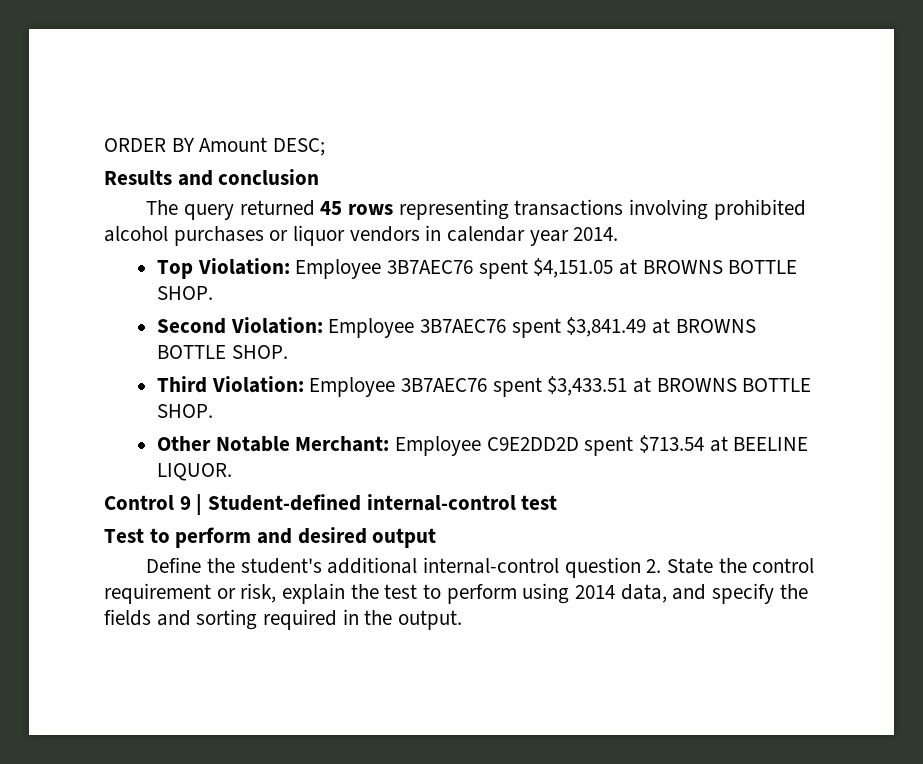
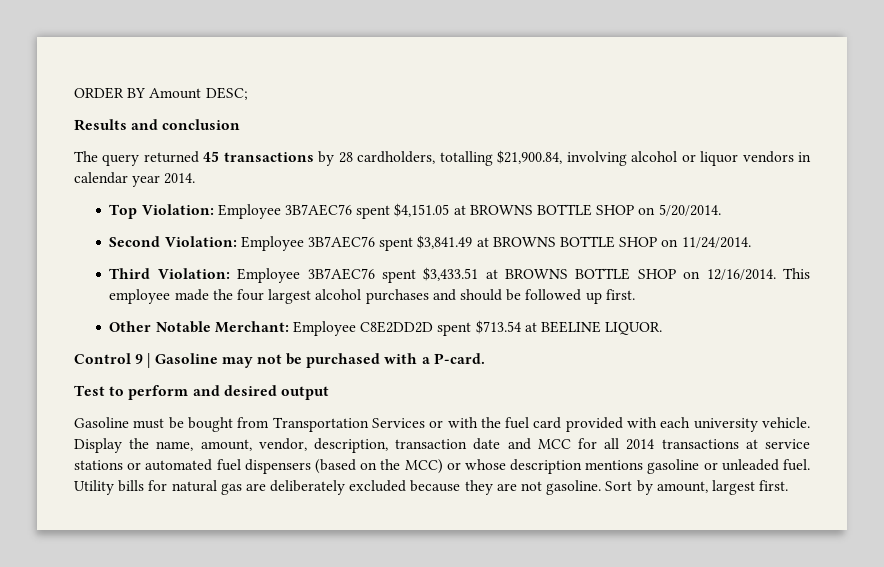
- The query returned 45 rows representing transactions involving prohibited alcohol purchases or liquor vendors in calendar year 2014.
+ The query returned 45 transactions by 28 cardholders, totalling $21,900.84, involving alcohol or liquor vendors in calendar year 2014.
- Top Violation: Employee 3B7AEC76 spent $4,151.05 at BROWNS BOTTLE SHOP.
+ Top Violation: Employee 3B7AEC76 spent $4,151.05 at BROWNS BOTTLE SHOP on 5/20/2014.
- Second Violation: Employee 3B7AEC76 spent $3,841.49 at BROWNS BOTTLE SHOP.
+ Second Violation: Employee 3B7AEC76 spent $3,841.49 at BROWNS BOTTLE SHOP on 11/24/2014.
- Third Violation: Employee 3B7AEC76 spent $3,433.51 at BROWNS BOTTLE SHOP.
+ Third Violation: Employee 3B7AEC76 spent $3,433.51 at BROWNS BOTTLE SHOP on 12/16/2014. This employee made the four largest alcohol purchases and should be followed up first.
- Other Notable Merchant: Employee C9E2DD2D spent $713.54 at BEELINE LIQUOR.
+ Other Notable Merchant: Employee C8E2DD2D spent $713.54 at BEELINE LIQUOR.
- Control 9 | Student-defined internal-control test
+ Control 9 | Gasoline may not be purchased with a P-card.
- Define the student's additional internal-control question 2. State the control requirement or risk, explain the test to perform using 2014 data, and specify the fields and sorting required in the output.
+ Gasoline must be bought from Transportation Services or with the fuel card provided with each university vehicle. Display the name, amount, vendor, description, transaction date and MCC for all 2014 transactions at service stations or automated fuel dispensers (based on the MCC) or whose description mentions gasoline or unleaded fuel. Utility bills for natural gas are deliberately excluded because they are not gasoline. Sort by amount, largest first.

